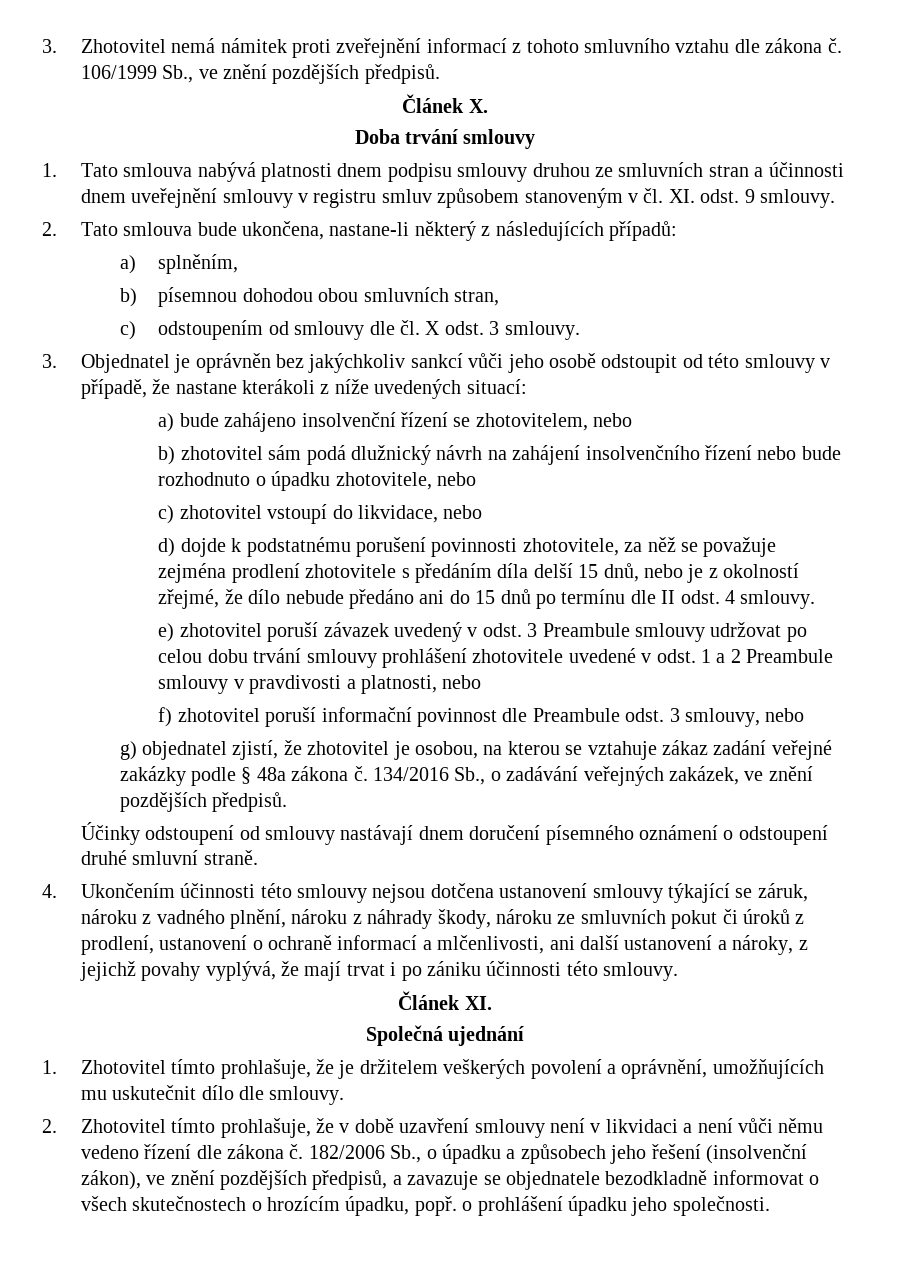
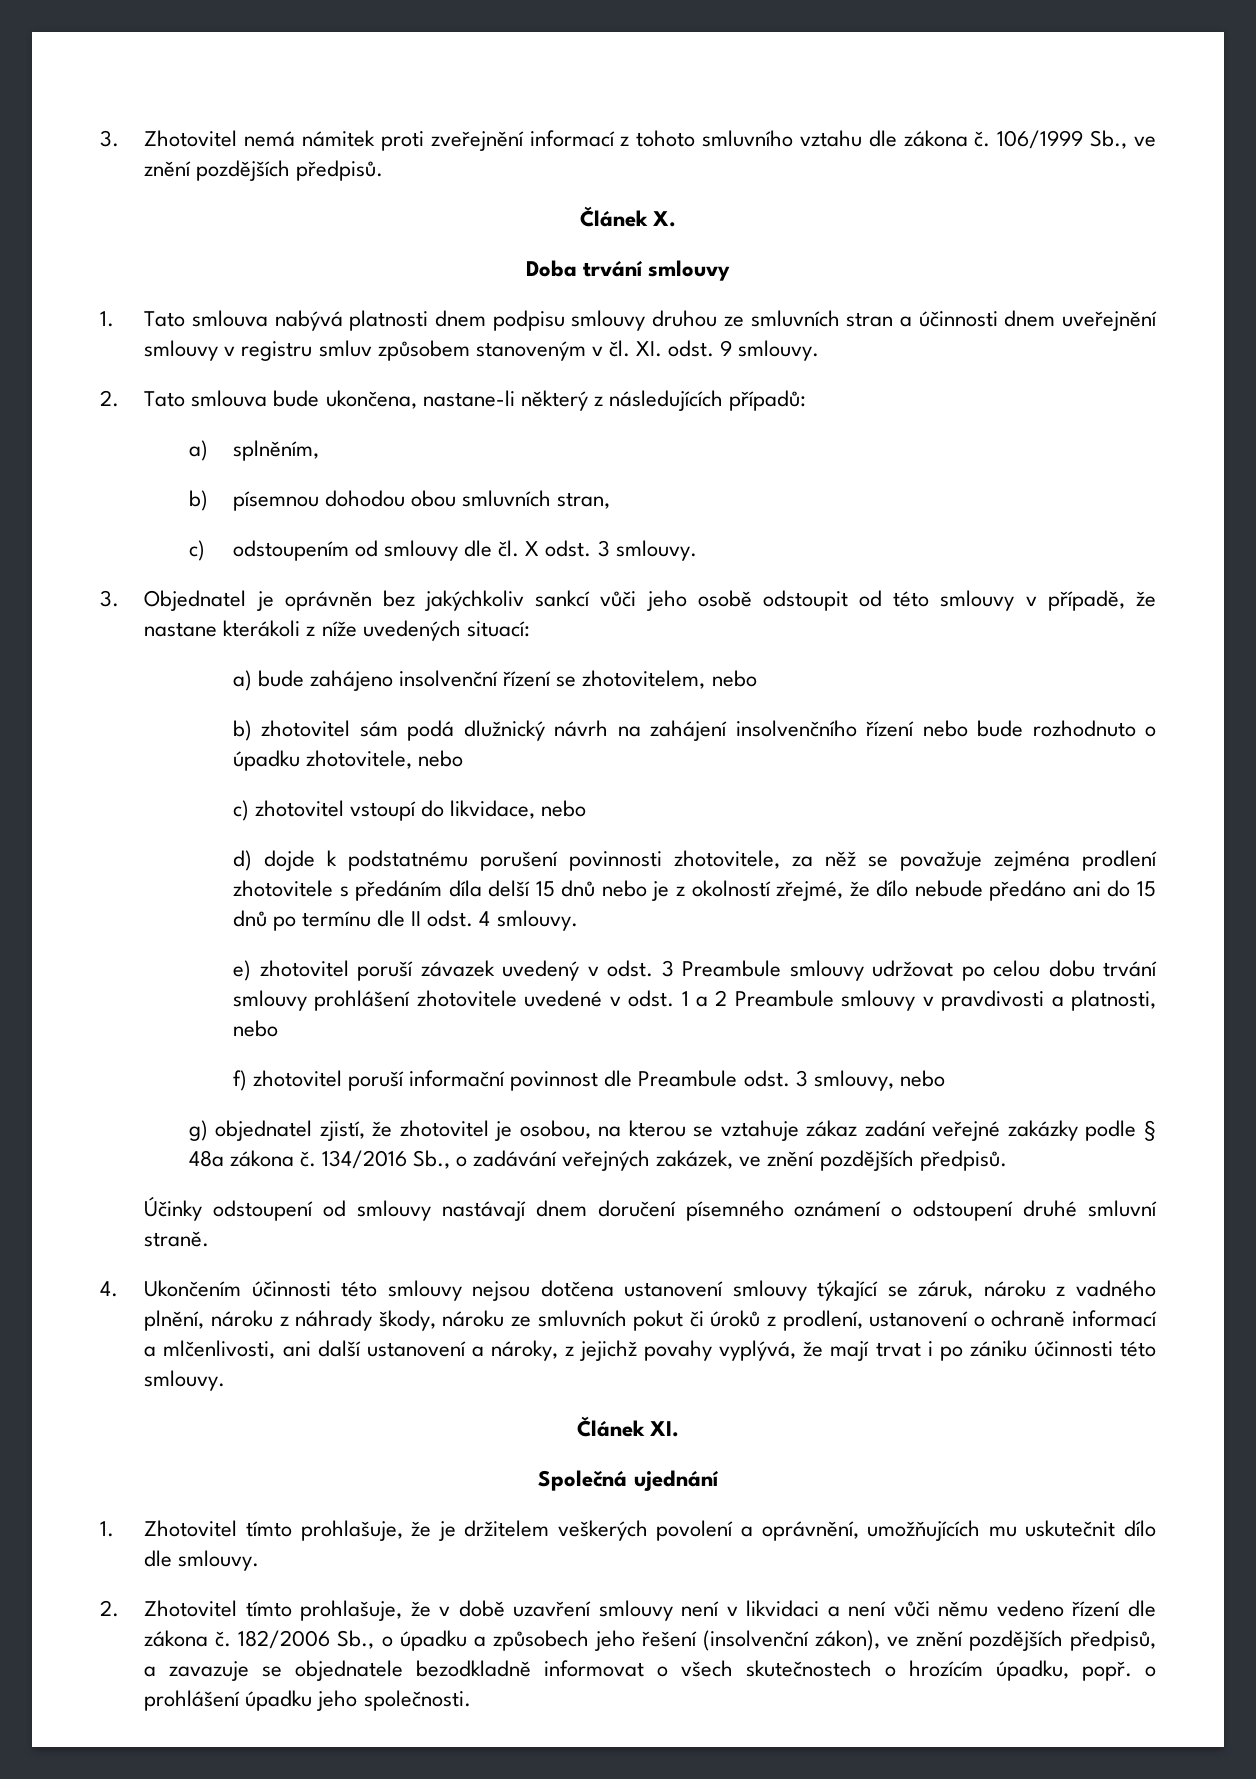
- d) dojde k podstatnému porušení povinnosti zhotovitele, za něž se považuje zejména prodlení zhotovitele s předáním díla delší 15 dnů, nebo je z okolností zřejmé, že dílo nebude předáno ani do 15 dnů po termínu dle II odst. 4 smlouvy.
+ d) dojde k podstatnému porušení povinnosti zhotovitele, za něž se považuje zejména prodlení zhotovitele s předáním díla delší 15 dnů nebo je z okolností zřejmé, že dílo nebude předáno ani do 15 dnů po termínu dle II odst. 4 smlouvy.

